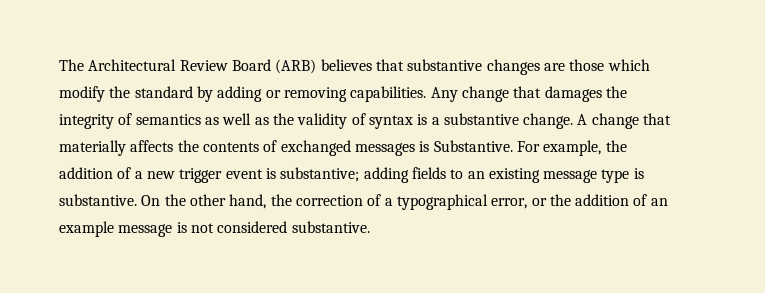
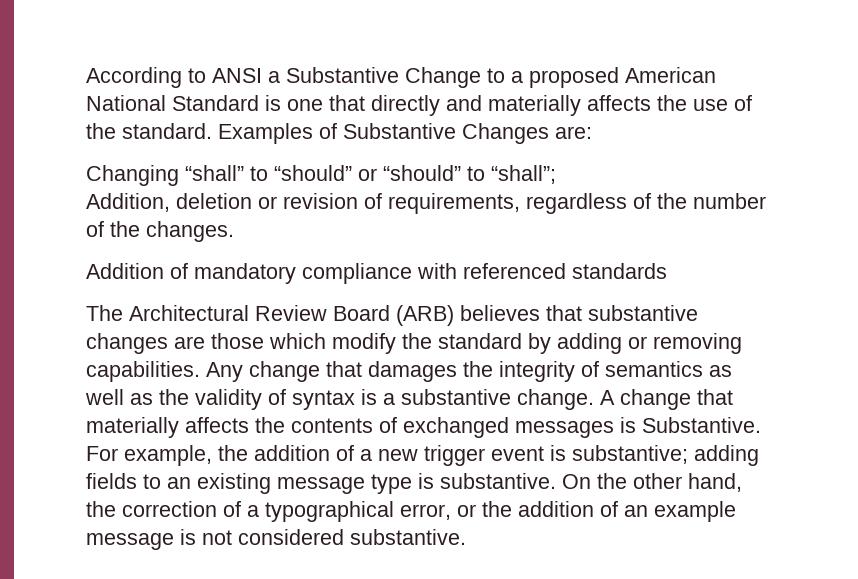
+ According to ANSI a Substantive Change to a proposed American National Standard is one that directly and materially affects the use of the standard. Examples of Substantive Changes are:
+ Changing “shall” to “should” or “should” to “shall”;
+ Addition, deletion or revision of requirements, regardless of the number of the changes.
+ Addition of mandatory compliance with referenced standards

